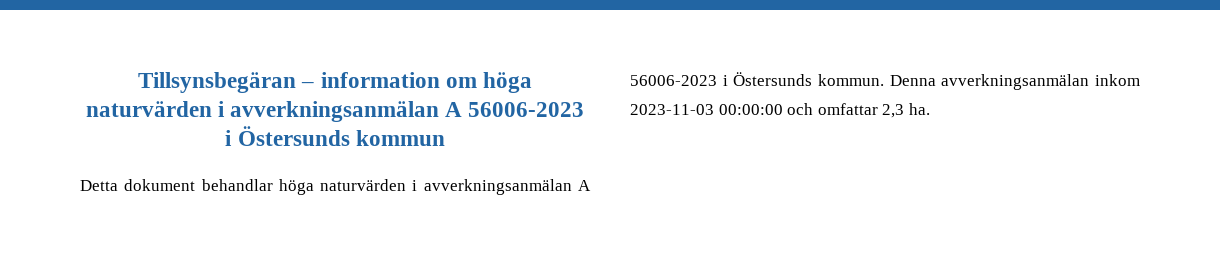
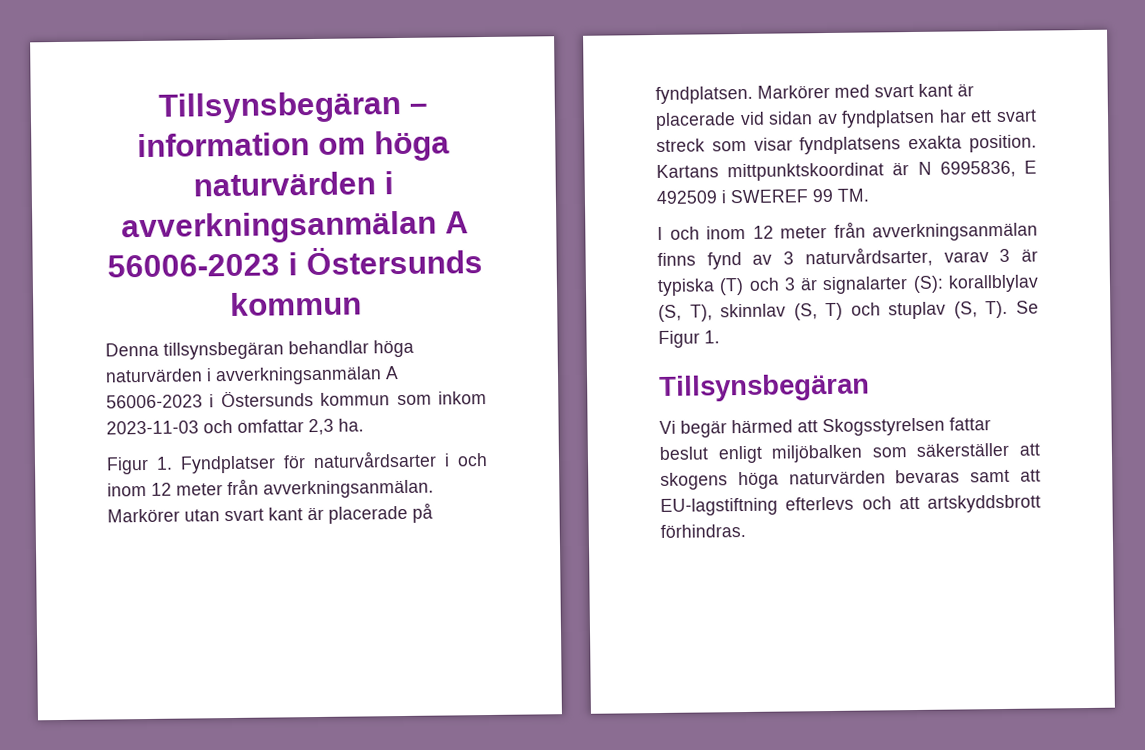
- Detta dokument behandlar höga naturvärden i avverkningsanmälan A 56006-2023 i Östersunds kommun. Denna avverkningsanmälan inkom 2023-11-03 00:00:00 och omfattar 2,3 ha.
+ Denna tillsynsbegäran behandlar höga naturvärden i avverkningsanmälan A 56006-2023 i Östersunds kommun som inkom 2023-11-03 och omfattar 2,3 ha.
+ Figur 1. Fyndplatser för naturvårdsarter i och inom 12 meter från avverkningsanmälan. Markörer utan svart kant är placerade på fyndplatsen. Markörer med svart kant är placerade vid sidan av fyndplatsen har ett svart streck som visar fyndplatsens exakta position. Kartans mittpunktskoordinat är N 6995836, E 492509 i SWEREF 99 TM.
+ I och inom 12 meter från avverkningsanmälan finns fynd av 3 naturvårdsarter, varav 3 är typiska (T) och 3 är signalarter (S): korallblylav (S, T), skinnlav (S, T) och stuplav (S, T). Se Figur 1.
+ Tillsynsbegäran
+ Vi begär härmed att Skogsstyrelsen fattar beslut enligt miljöbalken som säkerställer att skogens höga naturvärden bevaras samt att EU-lagstiftning efterlevs och att artskyddsbrott förhindras.

